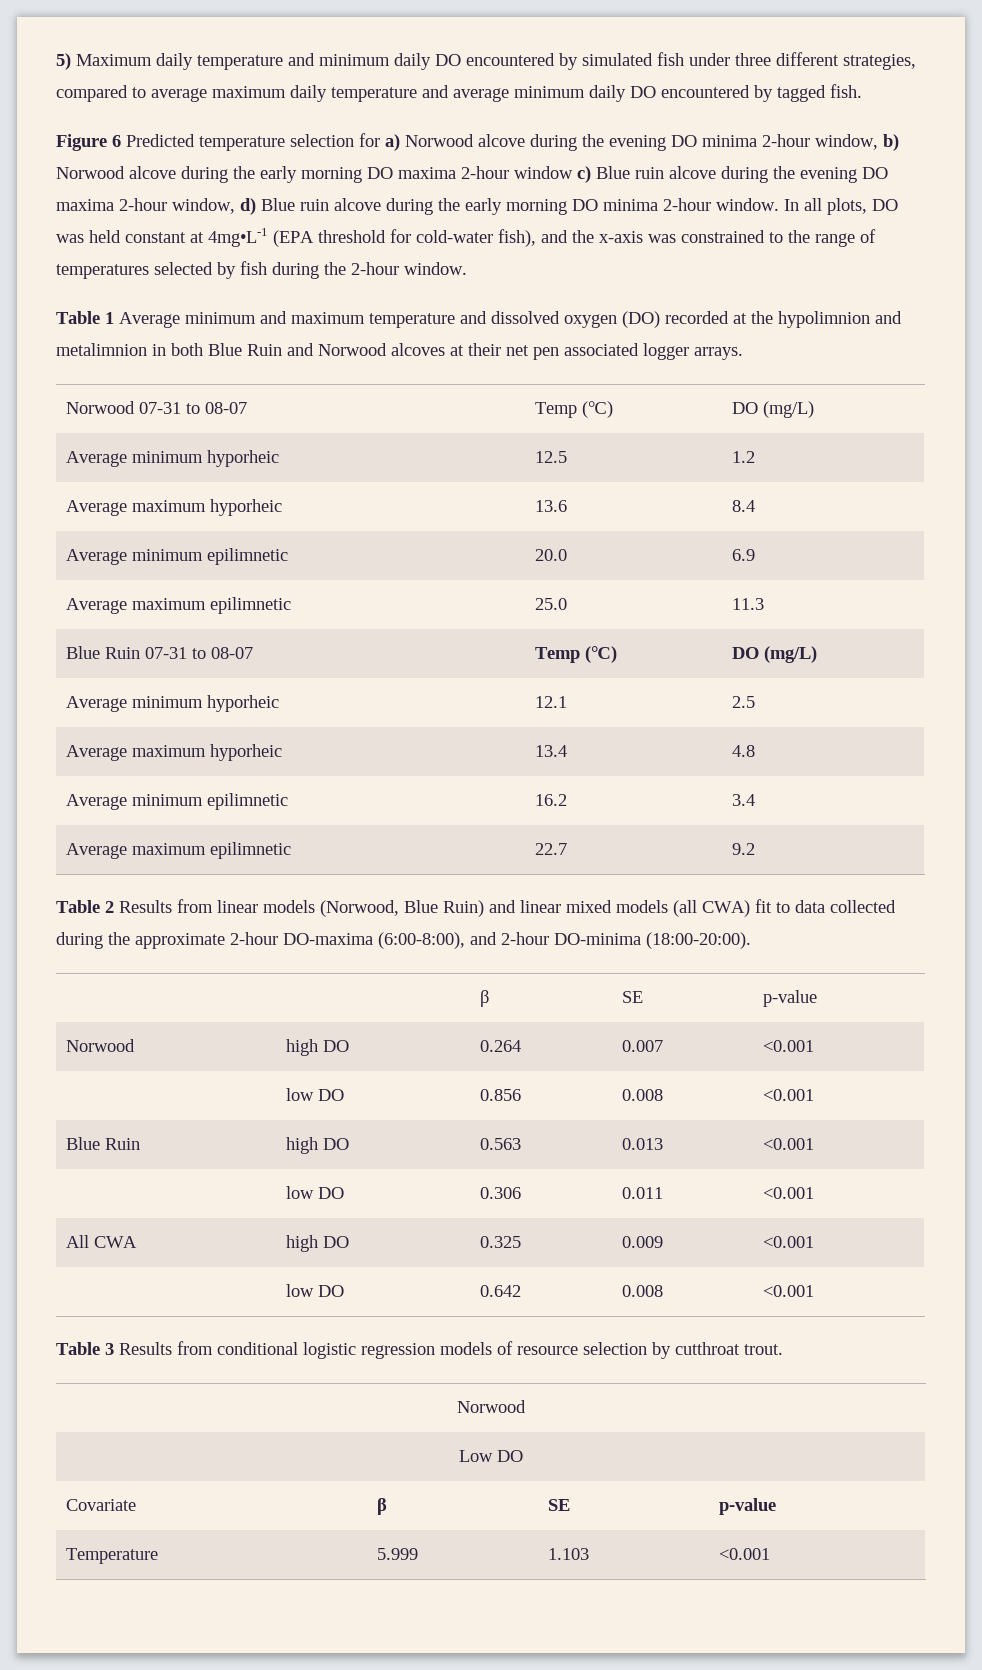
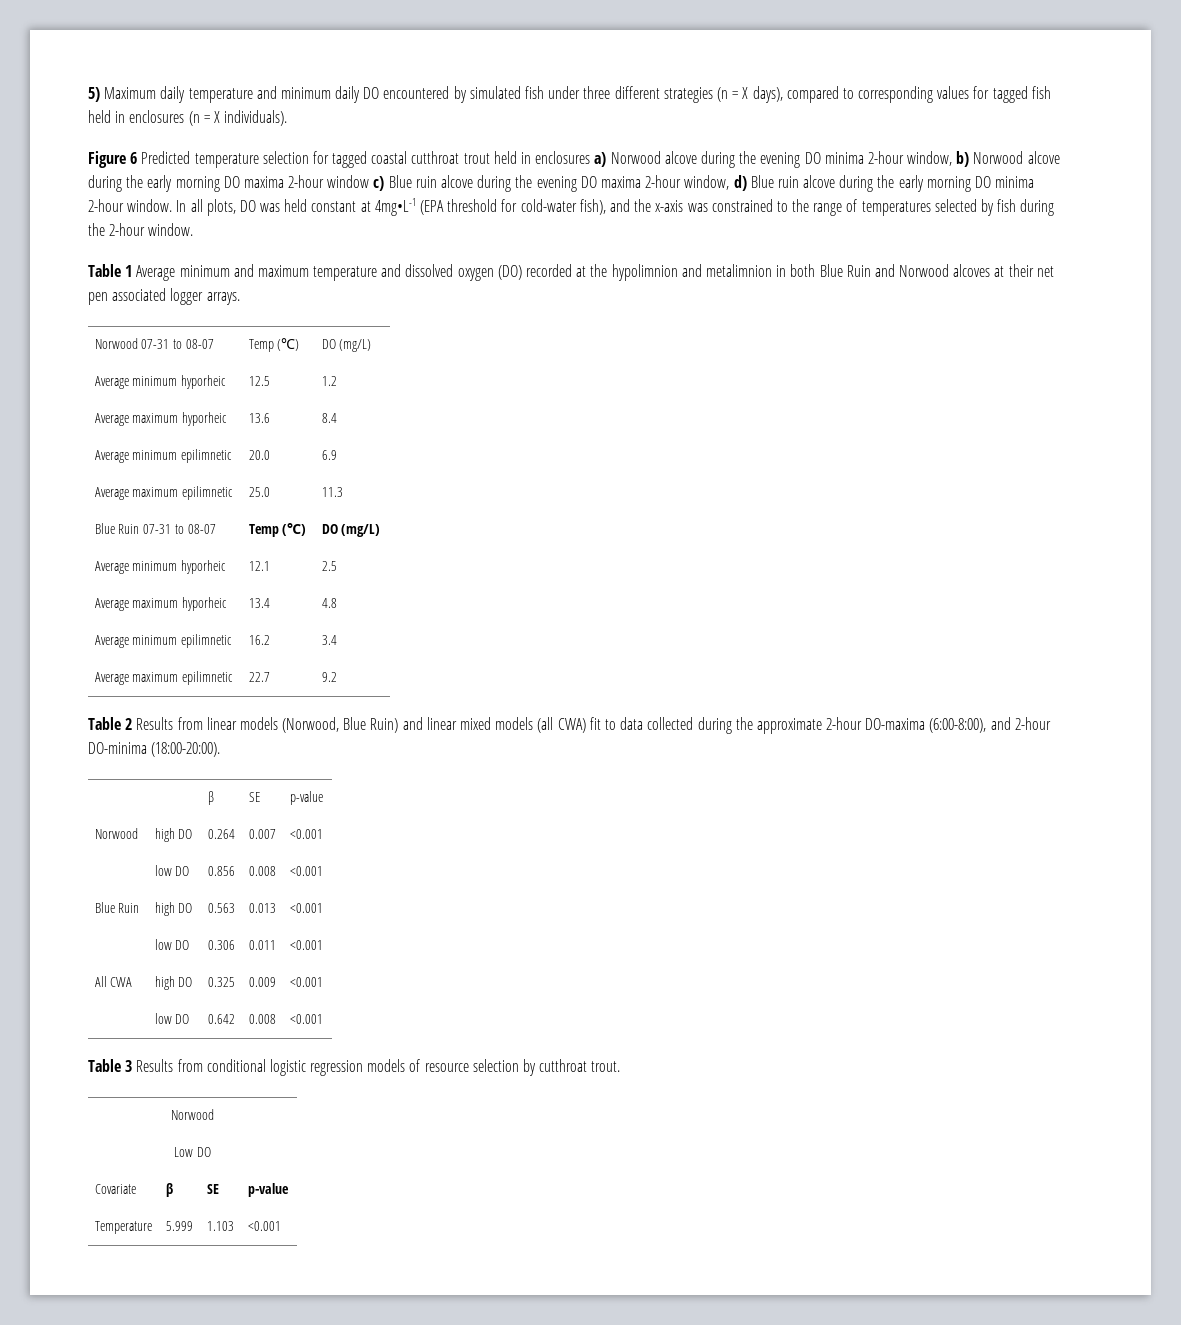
- 5) Maximum daily temperature and minimum daily DO encountered by simulated fish under three different strategies, compared to average maximum daily temperature and average minimum daily DO encountered by tagged fish.
+ 5) Maximum daily temperature and minimum daily DO encountered by simulated fish under three different strategies (n = X days), compared to corresponding values for tagged fish held in enclosures (n = X individuals).
- Figure 6 Predicted temperature selection for a) Norwood alcove during the evening DO minima 2-hour window, b) Norwood alcove during the early morning DO maxima 2-hour window c) Blue ruin alcove during the evening DO maxima 2-hour window, d) Blue ruin alcove during the early morning DO minima 2-hour window.
+ Figure 6 Predicted temperature selection for tagged coastal cutthroat trout held in enclosures a) Norwood alcove during the evening DO minima 2-hour window, b) Norwood alcove during the early morning DO maxima 2-hour window c) Blue ruin alcove during the evening DO maxima 2-hour window, d) Blue ruin alcove during the early morning DO minima 2-hour window.

